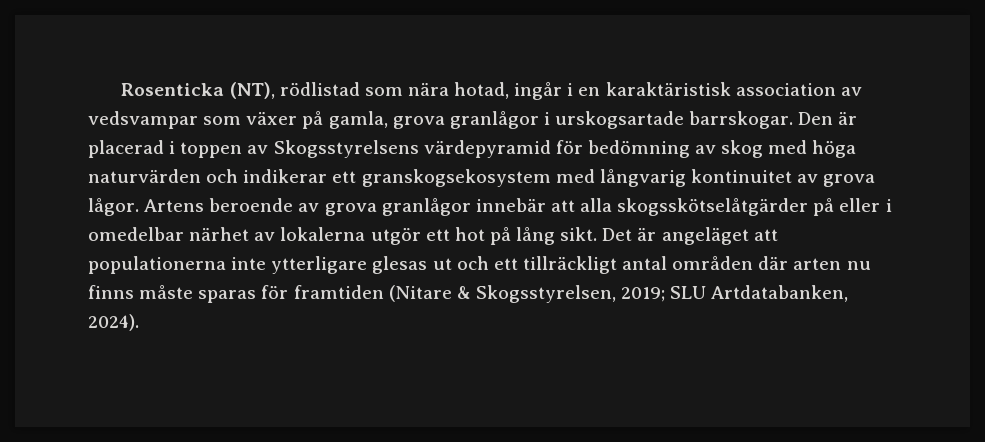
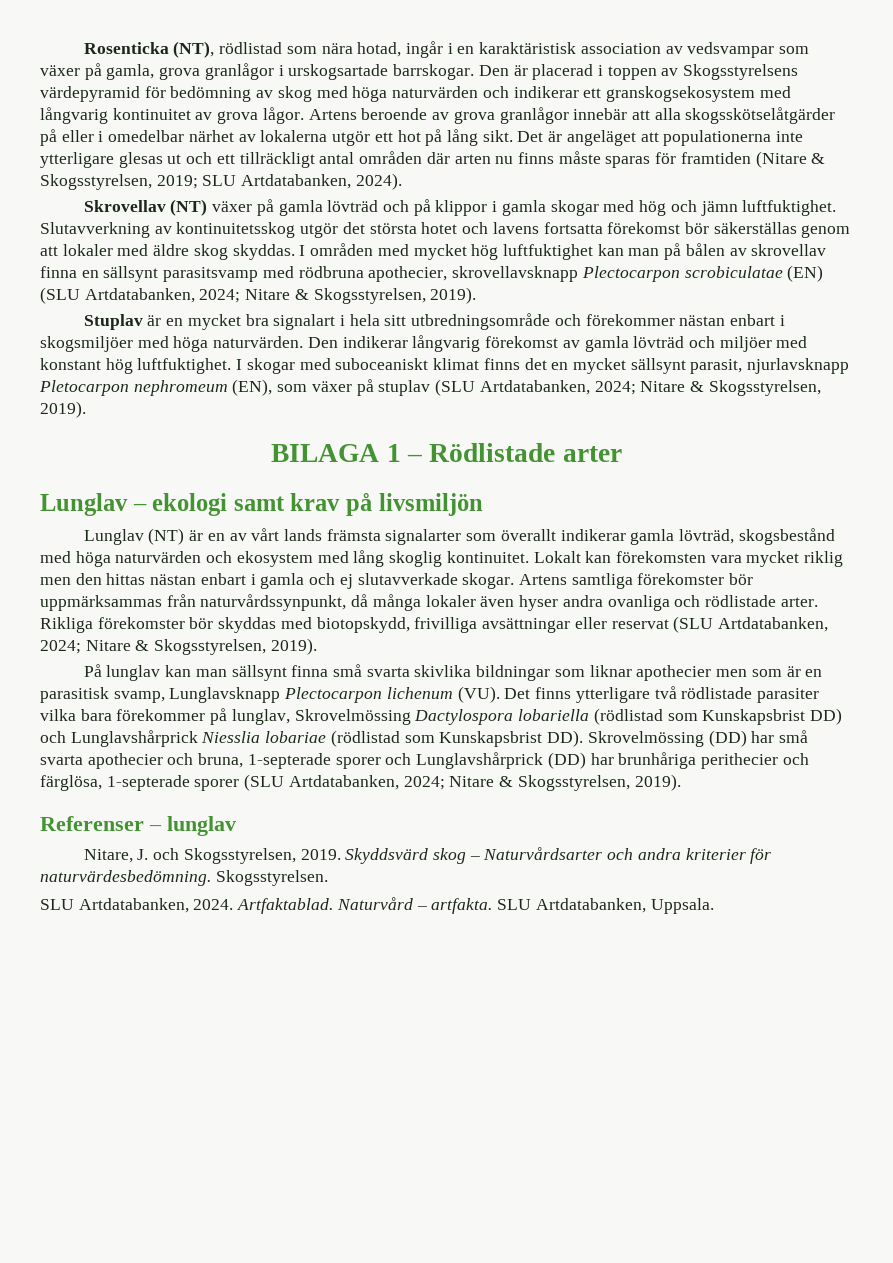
+ Skrovellav (NT) växer på gamla lövträd och på klippor i gamla skogar med hög och jämn luftfuktighet. Slutavverkning av kontinuitetsskog utgör det största hotet och lavens fortsatta förekomst bör säkerställas genom att lokaler med äldre skog skyddas. I områden med mycket hög luftfuktighet kan man på bålen av skrovellav finna en sällsynt parasitsvamp med rödbruna apothecier, skrovellavsknapp Plectocarpon scrobiculatae (EN) (SLU Artdatabanken, 2024; Nitare & Skogsstyrelsen, 2019).
+ Stuplav är en mycket bra signalart i hela sitt utbredningsområde och förekommer nästan enbart i skogsmiljöer med höga naturvärden. Den indikerar långvarig förekomst av gamla lövträd och miljöer med konstant hög luftfuktighet. I skogar med suboceaniskt klimat finns det en mycket sällsynt parasit, njurlavsknapp Pletocarpon nephromeum (EN), som växer på stuplav (SLU Artdatabanken, 2024; Nitare & Skogsstyrelsen, 2019).
+ BILAGA 1 – Rödlistade arter
+ Lunglav – ekologi samt krav på livsmiljön
+ Lunglav (NT) är en av vårt lands främsta signalarter som överallt indikerar gamla lövträd, skogsbestånd med höga naturvärden och ekosystem med lång skoglig kontinuitet. Lokalt kan förekomsten vara mycket riklig men den hittas nästan enbart i gamla och ej slutavverkade skogar. Artens samtliga förekomster bör uppmärksammas från naturvårdssynpunkt, då många lokaler även hyser andra ovanliga och rödlistade arter. Rikliga förekomster bör skyddas med biotopskydd, frivilliga avsättningar eller reservat (SLU Artdatabanken, 2024; Nitare & Skogsstyrelsen, 2019).
+ På lunglav kan man sällsynt finna små svarta skivlika bildningar som liknar apothecier men som är en parasitisk svamp, Lunglavsknapp Plectocarpon lichenum (VU). Det finns ytterligare två rödlistade parasiter vilka bara förekommer på lunglav, Skrovelmössing Dactylospora lobariella (rödlistad som Kunskapsbrist DD) och Lunglavshårprick Niesslia lobariae (rödlistad som Kunskapsbrist DD). Skrovelmössing (DD) har små svarta apothecier och bruna, 1-septerade sporer och Lunglavshårprick (DD) har brunhåriga perithecier och färglösa, 1-septerade sporer (SLU Artdatabanken, 2024; Nitare & Skogsstyrelsen, 2019).
+ Referenser – lunglav
+ Nitare, J. och Skogsstyrelsen, 2019. Skyddsvärd skog – Naturvårdsarter och andra kriterier för naturvärdesbedömning. Skogsstyrelsen.
+ SLU Artdatabanken, 2024. Artfaktablad. Naturvård – artfakta. SLU Artdatabanken, Uppsala.

